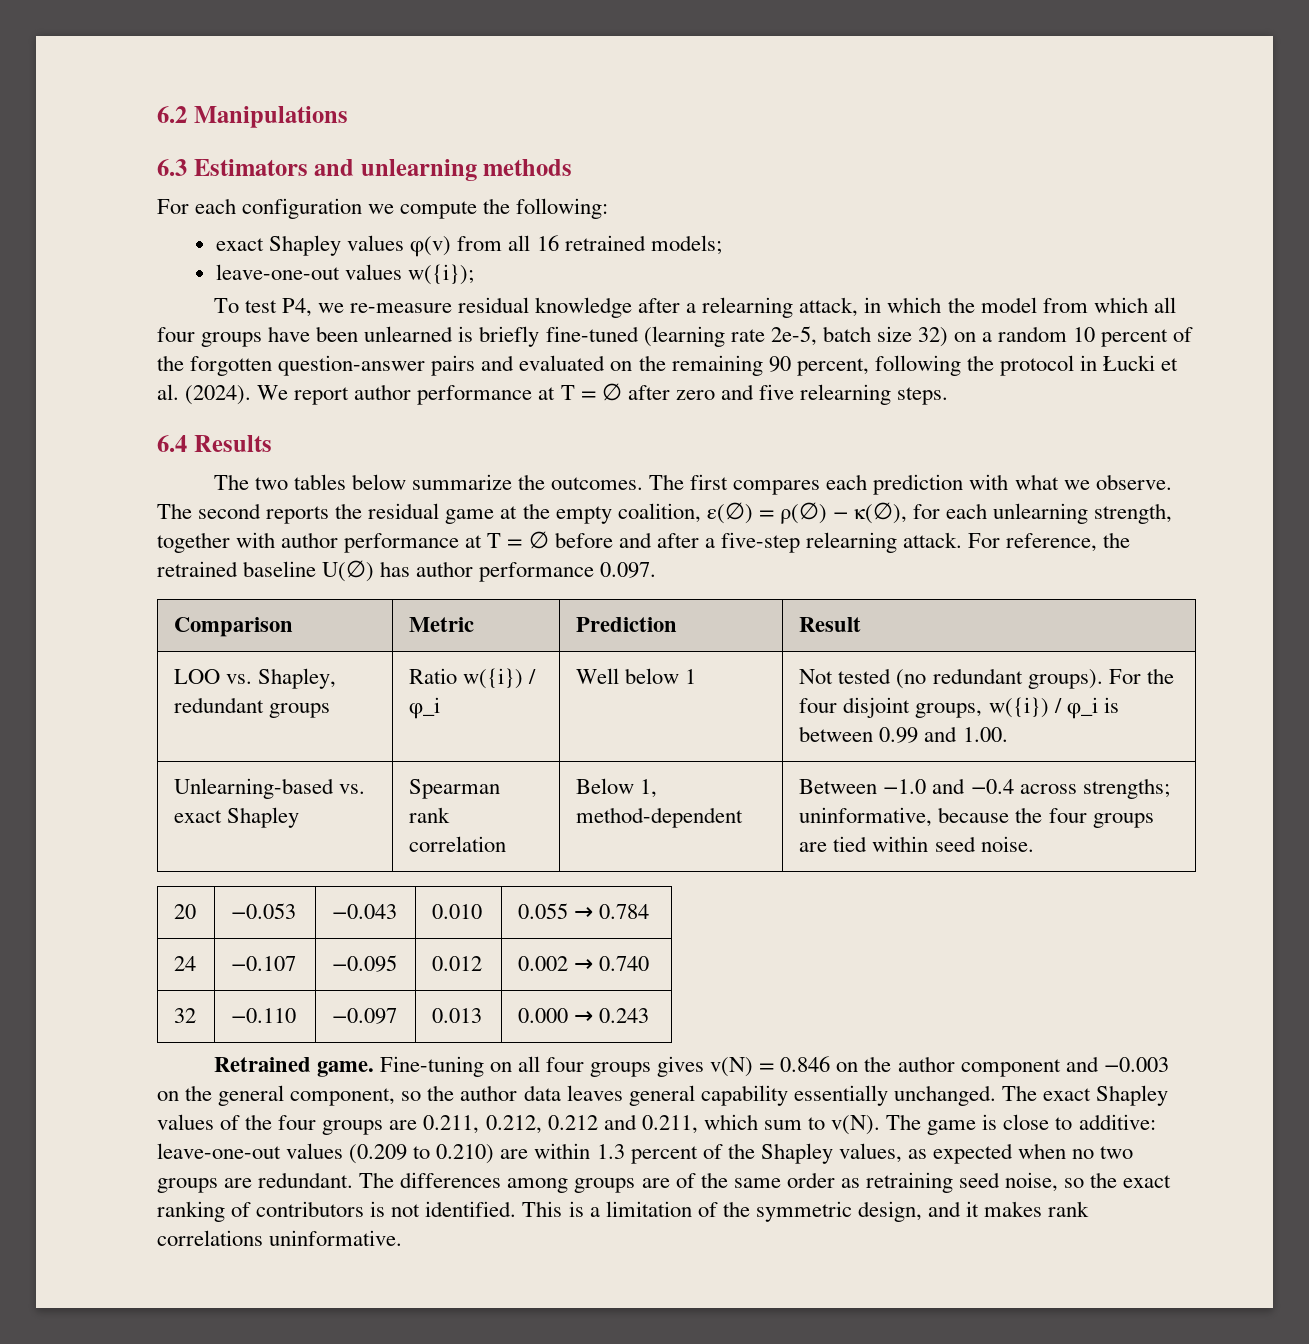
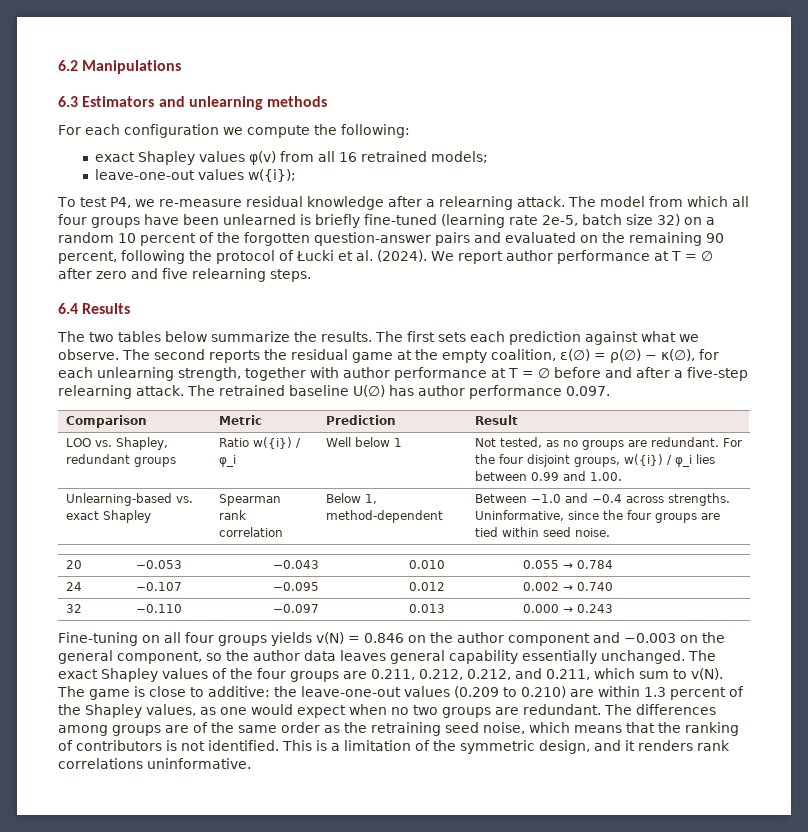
- To test P4, we re-measure residual knowledge after a relearning attack, in which the model from which all four groups have been unlearned is briefly fine-tuned (learning rate 2e-5, batch size 32) on a random 10 percent of the forgotten question-answer pairs and evaluated on the remaining 90 percent, following the protocol in Łucki et al. (2024).
+ To test P4, we re-measure residual knowledge after a relearning attack. The model from which all four groups have been unlearned is briefly fine-tuned (learning rate 2e-5, batch size 32) on a random 10 percent of the forgotten question-answer pairs and evaluated on the remaining 90 percent, following the protocol of Łucki et al. (2024).
- The two tables below summarize the outcomes.
+ The two tables below summarize the results.
- The first compares each prediction with what we observe.
+ The first sets each prediction against what we observe.
- For reference, the retrained baseline U(∅) has author performance 0.097.
+ The retrained baseline U(∅) has author performance 0.097.
- LOO vs. Shapley, redundant groups | Ratio w({i}) / φ_i | Well below 1 | Not tested (no redundant groups). For the four disjoint groups, w({i}) / φ_i is between 0.99 and 1.00.
+ LOO vs. Shapley, redundant groups | Ratio w({i}) / φ_i | Well below 1 | Not tested, as no groups are redundant. For the four disjoint groups, w({i}) / φ_i lies between 0.99 and 1.00.
- Unlearning-based vs. exact Shapley | Spearman rank correlation | Below 1, method-dependent | Between −1.0 and −0.4 across strengths; uninformative, because the four groups are tied within seed noise.
+ Unlearning-based vs. exact Shapley | Spearman rank correlation | Below 1, method-dependent | Between −1.0 and −0.4 across strengths. Uninformative, since the four groups are tied within seed noise.
- Retrained game. Fine-tuning on all four groups gives v(N) = 0.846 on the author component and −0.003 on the general component, so the author data leaves general capability essentially unchanged.
+ Fine-tuning on all four groups yields v(N) = 0.846 on the author component and −0.003 on the general component, so the author data leaves general capability essentially unchanged.
- The exact Shapley values of the four groups are 0.211, 0.212, 0.212 and 0.211, which sum to v(N).
+ The exact Shapley values of the four groups are 0.211, 0.212, 0.212, and 0.211, which sum to v(N).
- The game is close to additive: leave-one-out values (0.209 to 0.210) are within 1.3 percent of the Shapley values, as expected when no two groups are redundant.
+ The game is close to additive: the leave-one-out values (0.209 to 0.210) are within 1.3 percent of the Shapley values, as one would expect when no two groups are redundant.
- The differences among groups are of the same order as retraining seed noise, so the exact ranking of contributors is not identified.
+ The differences among groups are of the same order as the retraining seed noise, which means that the ranking of contributors is not identified.
- This is a limitation of the symmetric design, and it makes rank correlations uninformative.
+ This is a limitation of the symmetric design, and it renders rank correlations uninformative.

